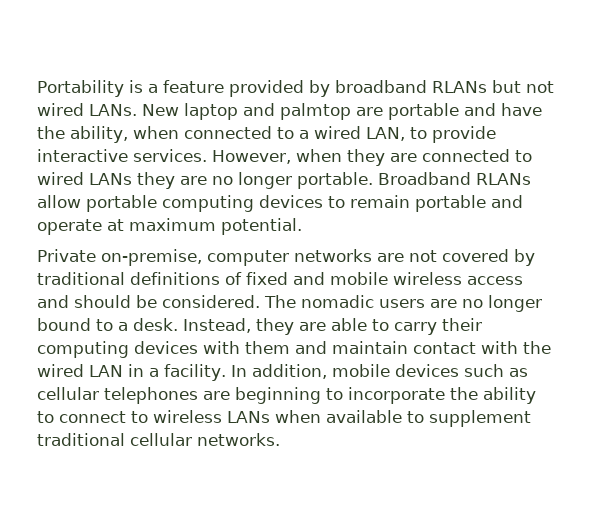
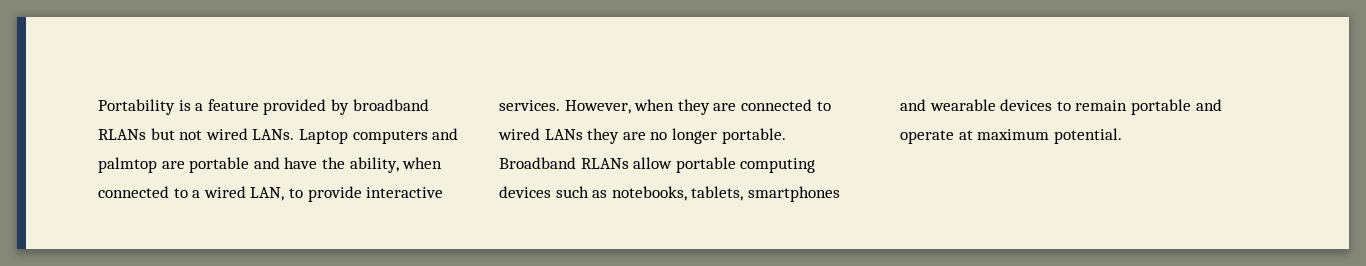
- New laptop and palmtop are portable and have the ability, when connected to a wired LAN, to provide interactive services.
+ Laptop computers and palmtop are portable and have the ability, when connected to a wired LAN, to provide interactive services.
- Broadband RLANs allow portable computing devices to remain portable and operate at maximum potential.
+ Broadband RLANs allow portable computing devices such as notebooks, tablets, smartphones and wearable devices to remain portable and operate at maximum potential.
- Private on-premise, computer networks are not covered by traditional definitions of fixed and mobile wireless access and should be considered. The nomadic users are no longer bound to a desk. Instead, they are able to carry their computing devices with them and maintain contact with the wired LAN in a facility. In addition, mobile devices such as cellular telephones are beginning to incorporate the ability to connect to wireless LANs when available to supplement traditional cellular networks.

